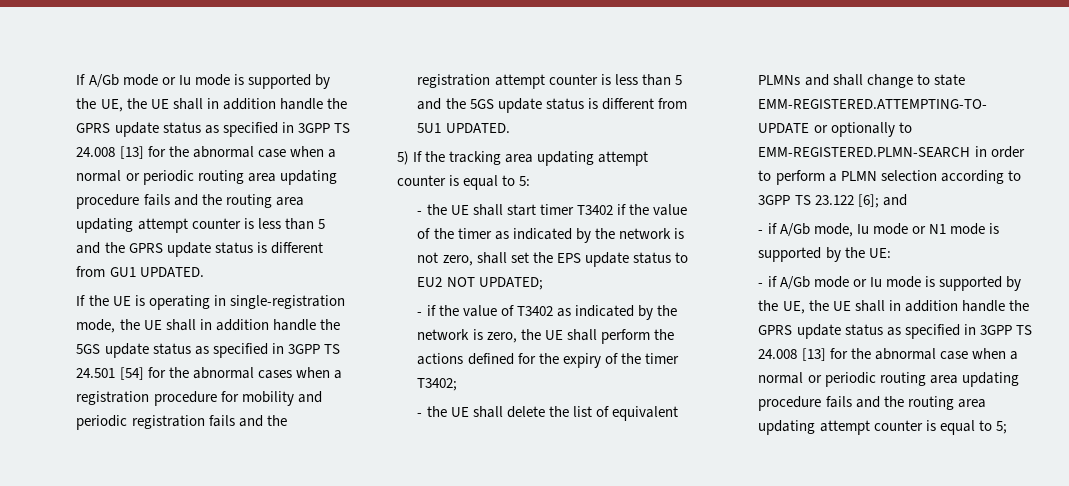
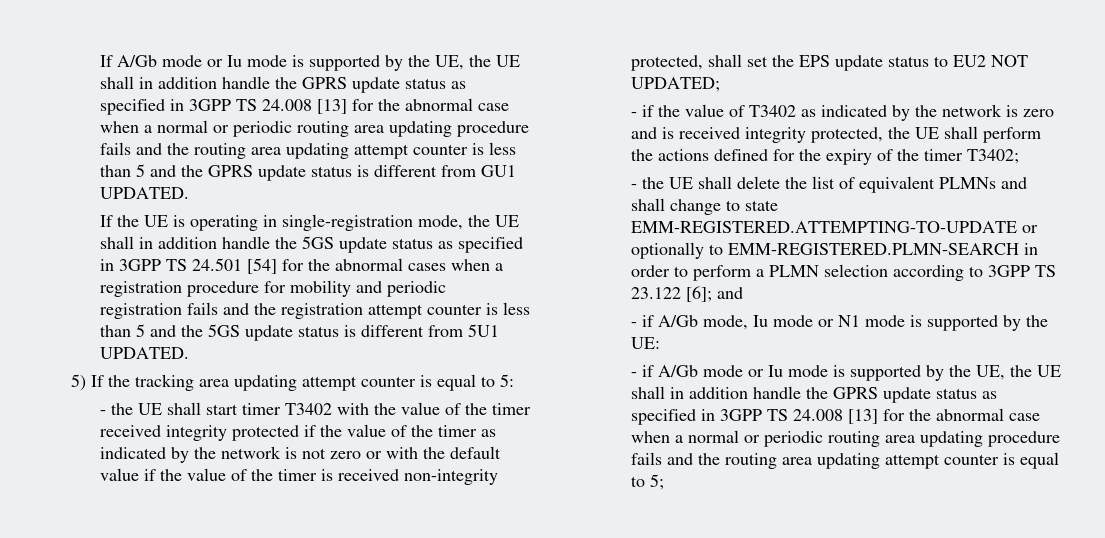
- - the UE shall start timer T3402 if the value of the timer as indicated by the network is not zero, shall set the EPS update status to EU2 NOT UPDATED;
+ - the UE shall start timer T3402 with the value of the timer received integrity protected if the value of the timer as indicated by the network is not zero or with the default value if the value of the timer is received non-integrity protected, shall set the EPS update status to EU2 NOT UPDATED;
- - if the value of T3402 as indicated by the network is zero, the UE shall perform the actions defined for the expiry of the timer T3402;
+ - if the value of T3402 as indicated by the network is zero and is received integrity protected, the UE shall perform the actions defined for the expiry of the timer T3402;

